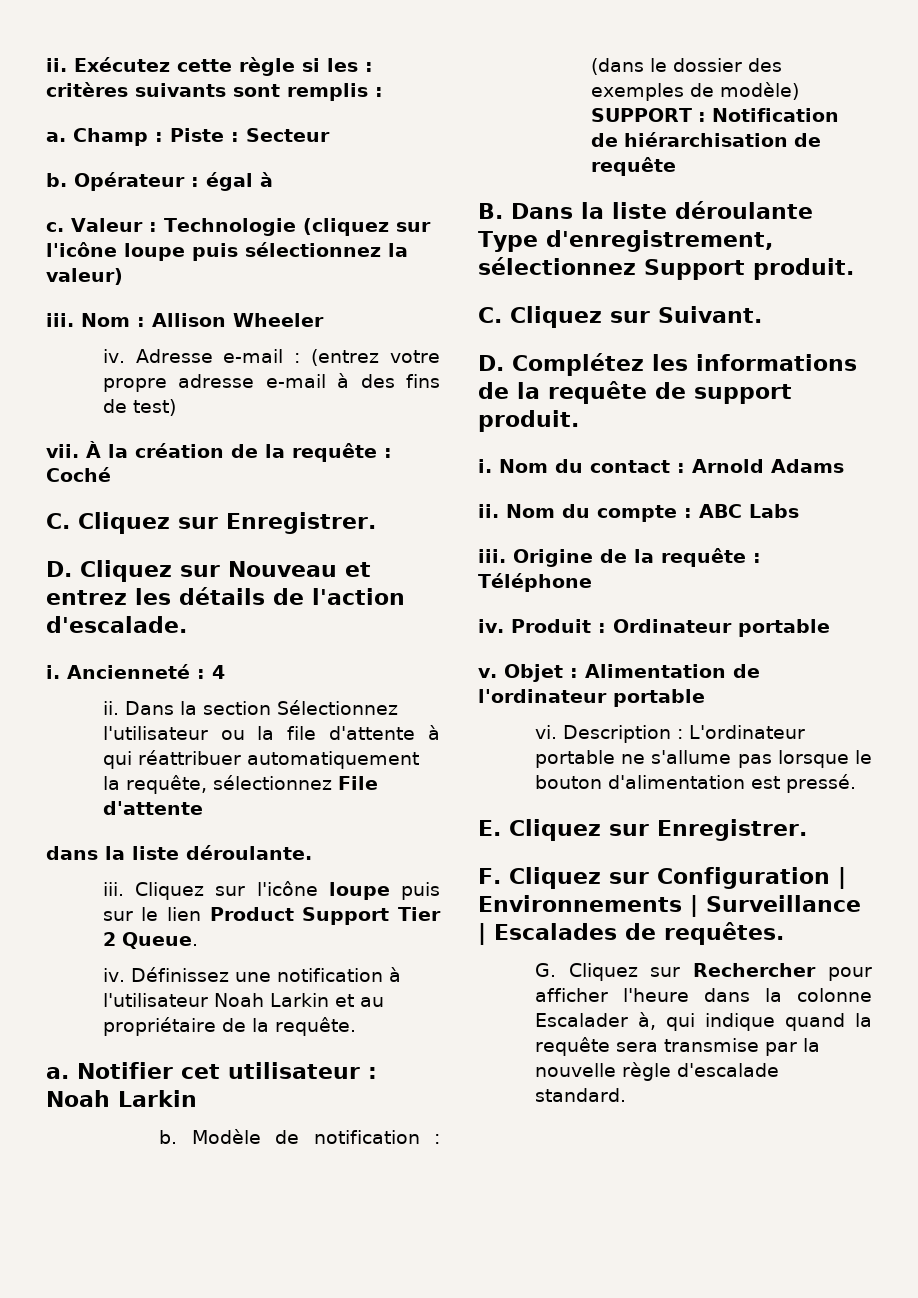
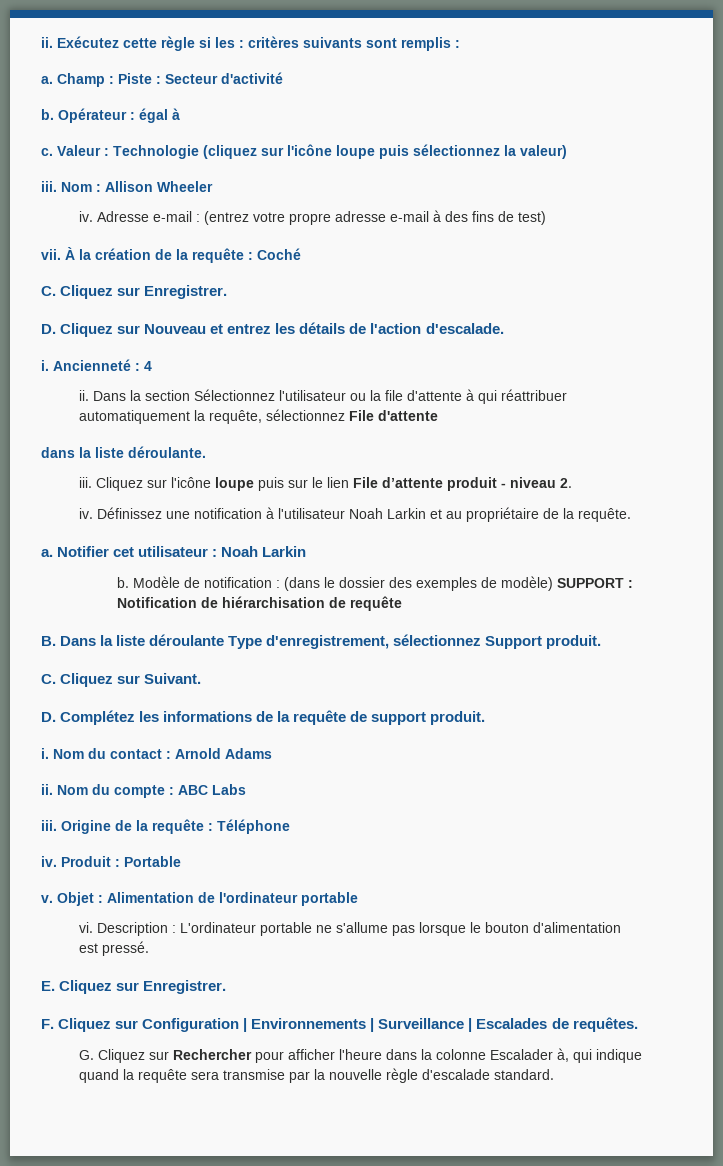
- Champ : Piste : Secteur
+ Champ : Piste : Secteur d'activité
- Cliquez sur l'icône loupe puis sur le lien Product Support Tier 2 Queue.
+ Cliquez sur l'icône loupe puis sur le lien File d’attente produit - niveau 2.
- Produit : Ordinateur portable
+ Produit : Portable

